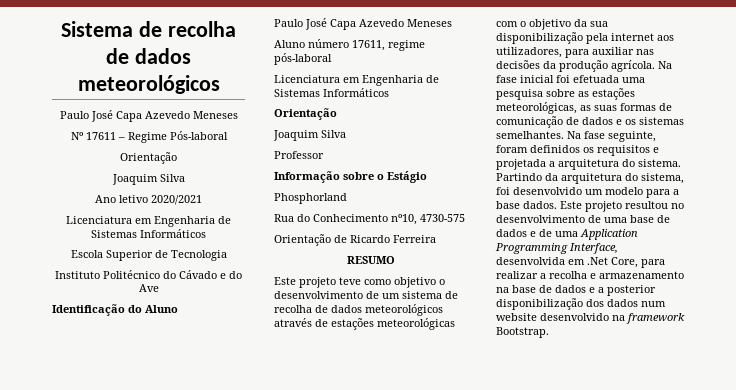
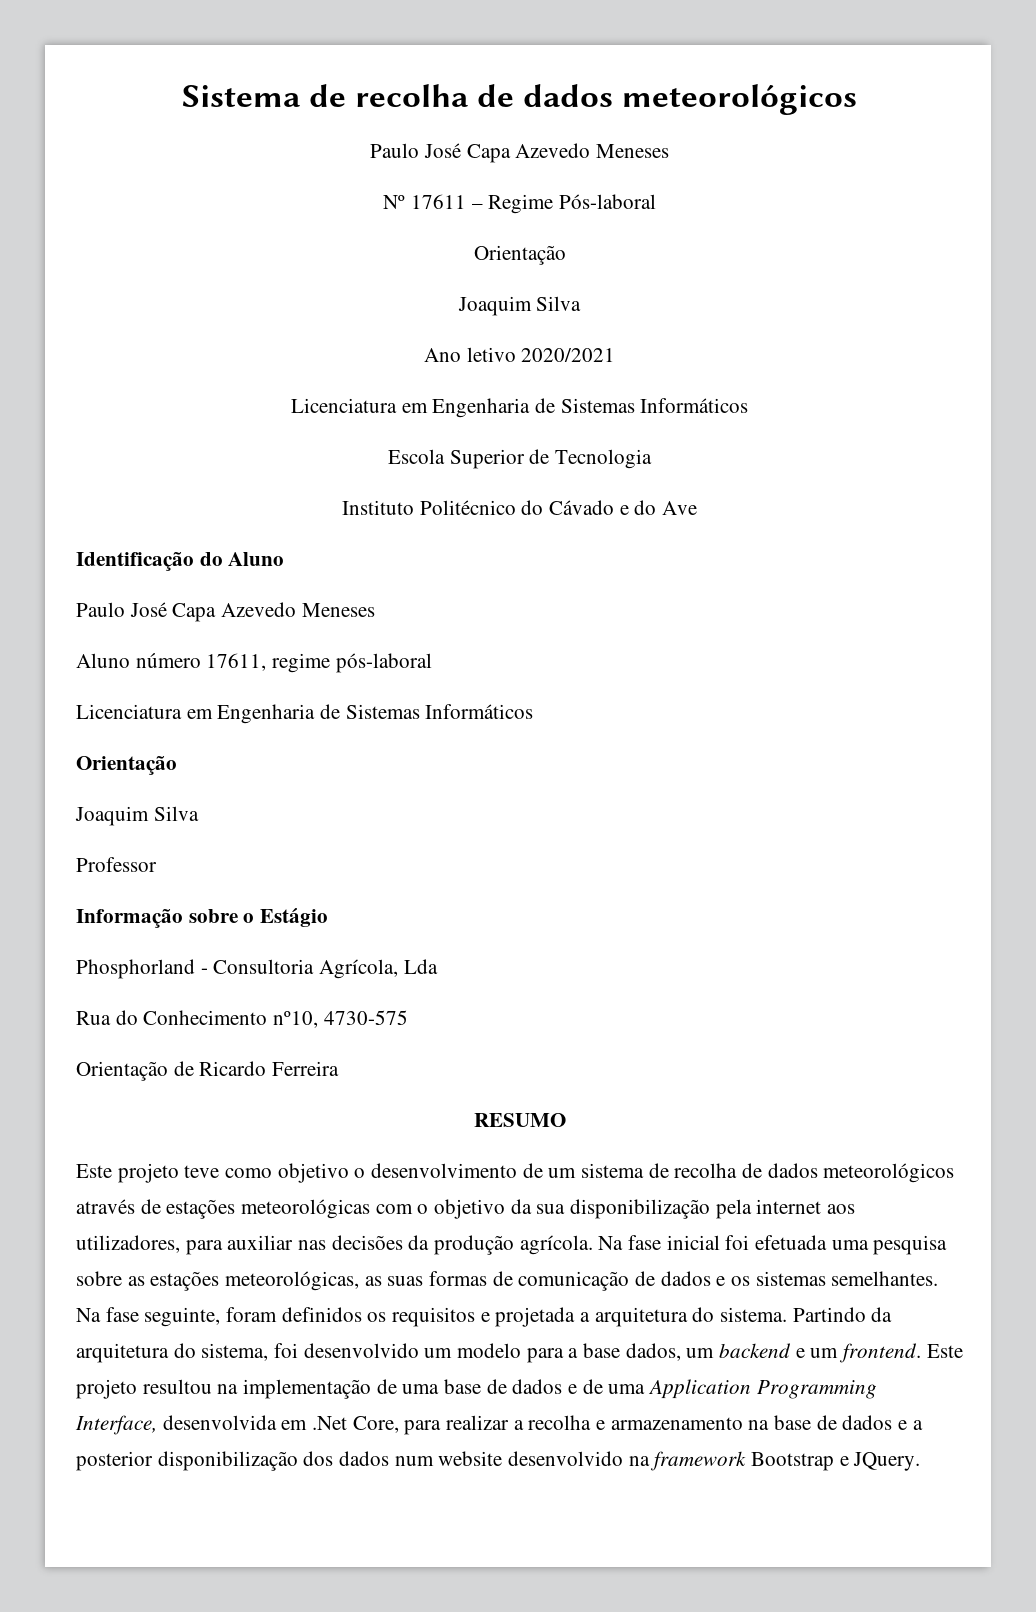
- Phosphorland
+ Phosphorland - Consultoria Agrícola, Lda
- Partindo da arquitetura do sistema, foi desenvolvido um modelo para a base dados.
+ Partindo da arquitetura do sistema, foi desenvolvido um modelo para a base dados, um backend e um frontend.
- Este projeto resultou no desenvolvimento de uma base de dados e de uma Application Programming Interface, desenvolvida em .Net Core, para realizar a recolha e armazenamento na base de dados e a posterior disponibilização dos dados num website desenvolvido na framework Bootstrap.
+ Este projeto resultou na implementação de uma base de dados e de uma Application Programming Interface, desenvolvida em .Net Core, para realizar a recolha e armazenamento na base de dados e a posterior disponibilização dos dados num website desenvolvido na framework Bootstrap e JQuery.

